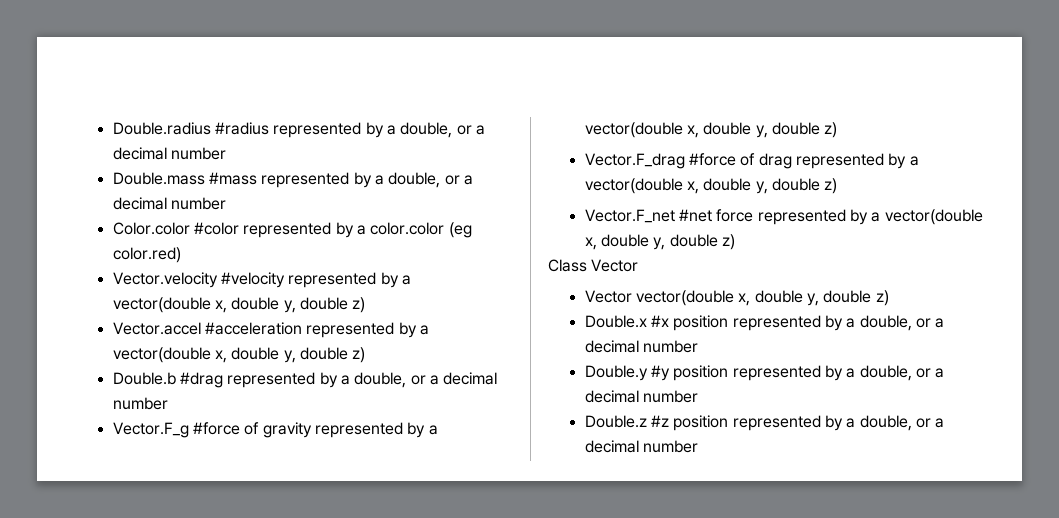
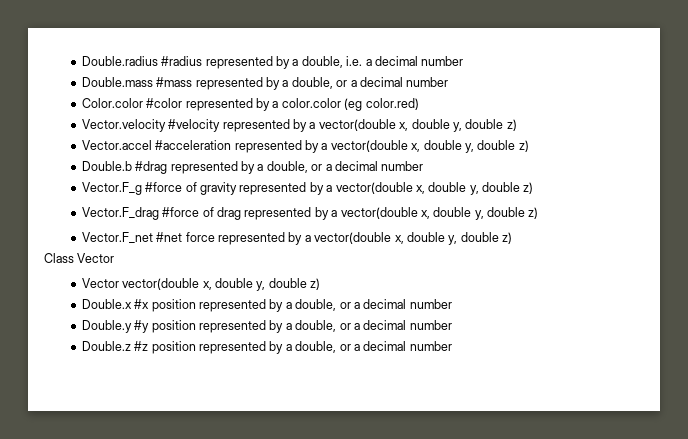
- Double.radius #radius represented by a double, or a decimal number
+ Double.radius #radius represented by a double, i.e. a decimal number

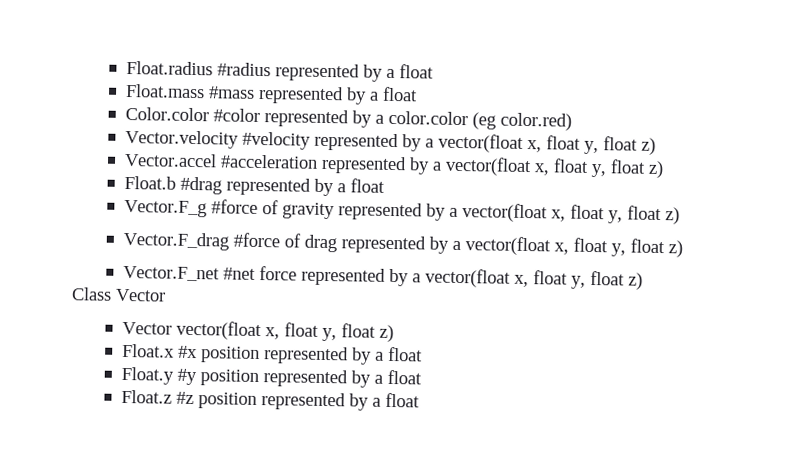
- Double.radius #radius represented by a double, i.e. a decimal number
- Double.mass #mass represented by a double, or a decimal number
+ Float.radius #radius represented by a float
+ Float.mass #mass represented by a float
- Vector.velocity #velocity represented by a vector(double x, double y, double z)
+ Vector.velocity #velocity represented by a vector(float x, float y, float z)
- Vector.accel #acceleration represented by a vector(double x, double y, double z)
- Double.b #drag represented by a double, or a decimal number
+ Vector.accel #acceleration represented by a vector(float x, float y, float z)
+ Float.b #drag represented by a float
- Vector.F_g #force of gravity represented by a vector(double x, double y, double z)
+ Vector.F_g #force of gravity represented by a vector(float x, float y, float z)
- Vector.F_drag #force of drag represented by a vector(double x, double y, double z)
+ Vector.F_drag #force of drag represented by a vector(float x, float y, float z)
- Vector.F_net #net force represented by a vector(double x, double y, double z)
+ Vector.F_net #net force represented by a vector(float x, float y, float z)
- Vector vector(double x, double y, double z)
- Double.x #x position represented by a double, or a decimal number
- Double.y #y position represented by a double, or a decimal number
- Double.z #z position represented by a double, or a decimal number
+ Vector vector(float x, float y, float z)
+ Float.x #x position represented by a float
+ Float.y #y position represented by a float
+ Float.z #z position represented by a float

